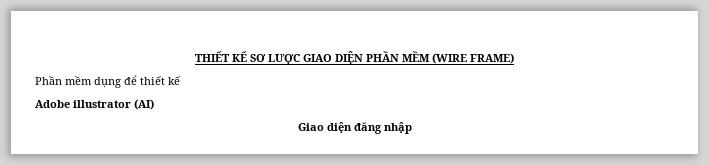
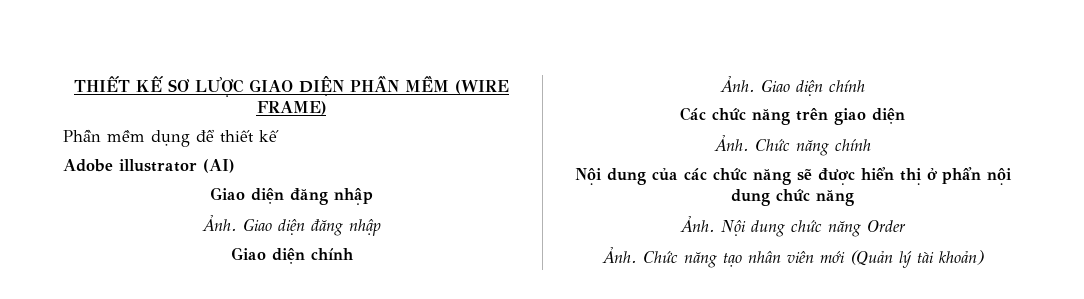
+ Ảnh. Giao diện đăng nhập
+ Giao diện chính
+ Ảnh. Giao diện chính
+ Các chức năng trên giao diện
+ Ảnh. Chức năng chính
+ Nội dung của các chức năng sẽ được hiển thị ở phẩn nội dung chức năng
+ Ảnh. Nội dung chức năng Order
+ Ảnh. Chức năng tạo nhân viên mới (Quản lý tài khoản)

